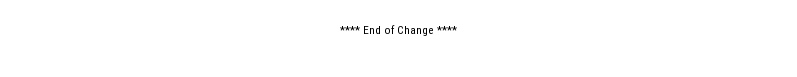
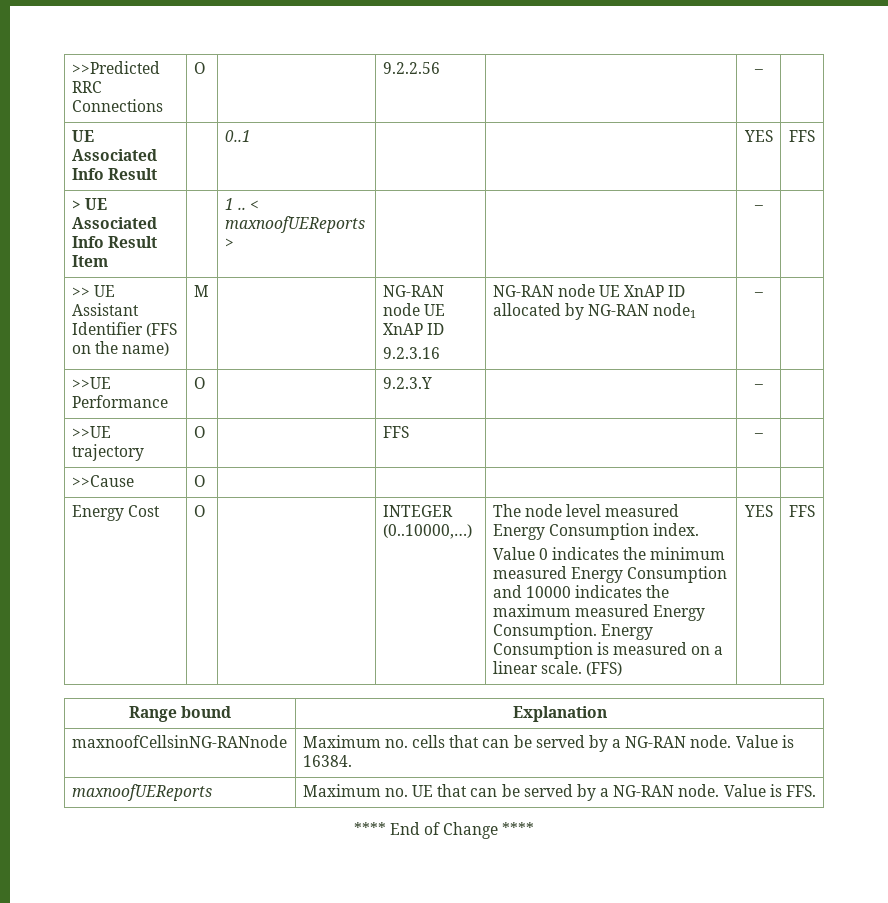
+ >>Predicted RRC Connections | O | | 9.2.2.56 | | – |
+ UE Associated Info Result | | 0..1 | | | YES | FFS
+ > UE Associated Info Result Item | | 1 .. < maxnoofUEReports > | | | – |
+ >> UE Assistant Identifier (FFS on the name) | M | | NG-RAN node UE XnAP ID
+ 9.2.3.16 | NG-RAN node UE XnAP ID allocated by NG-RAN node1 | – |
+ >>UE Performance | O | | 9.2.3.Y | | – |
+ >>UE trajectory | O | | FFS | | – |
+ >>Cause | O | | | | |
+ Energy Cost | O | | INTEGER (0..10000,…) | The node level measured Energy Consumption index.
+ Value 0 indicates the minimum measured Energy Consumption and 10000 indicates the maximum measured Energy Consumption. Energy Consumption is measured on a linear scale. (FFS) | YES | FFS
+ Range bound | Explanation
+ maxnoofCellsinNG-RANnode | Maximum no. cells that can be served by a NG-RAN node. Value is 16384.
+ maxnoofUEReports | Maximum no. UE that can be served by a NG-RAN node. Value is FFS.

